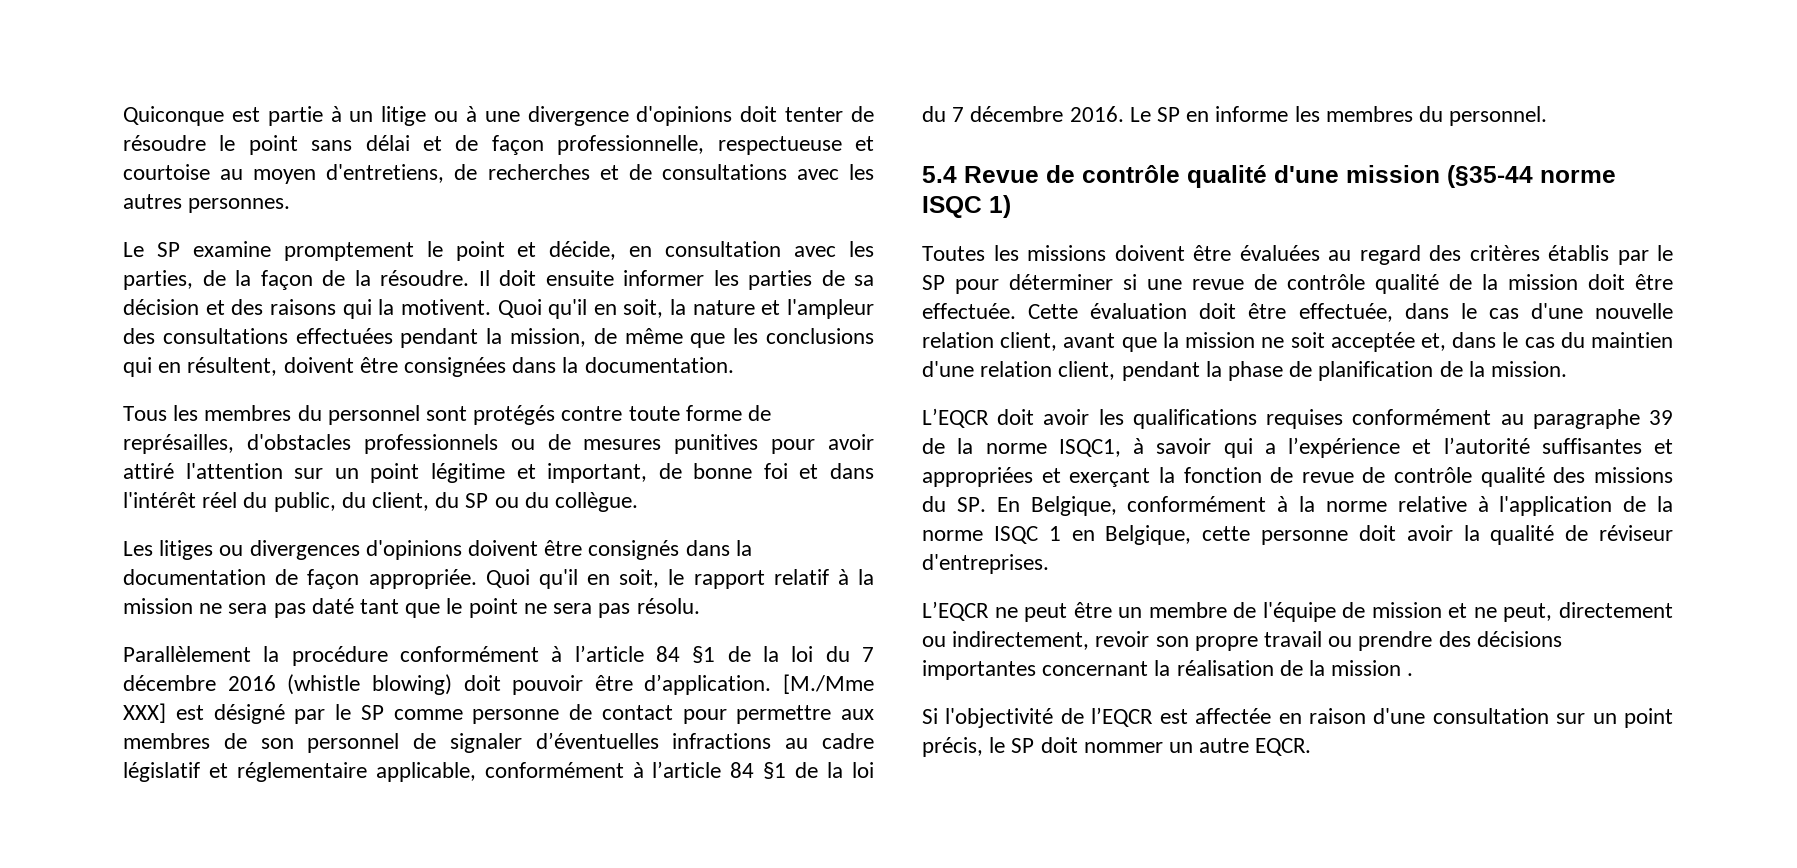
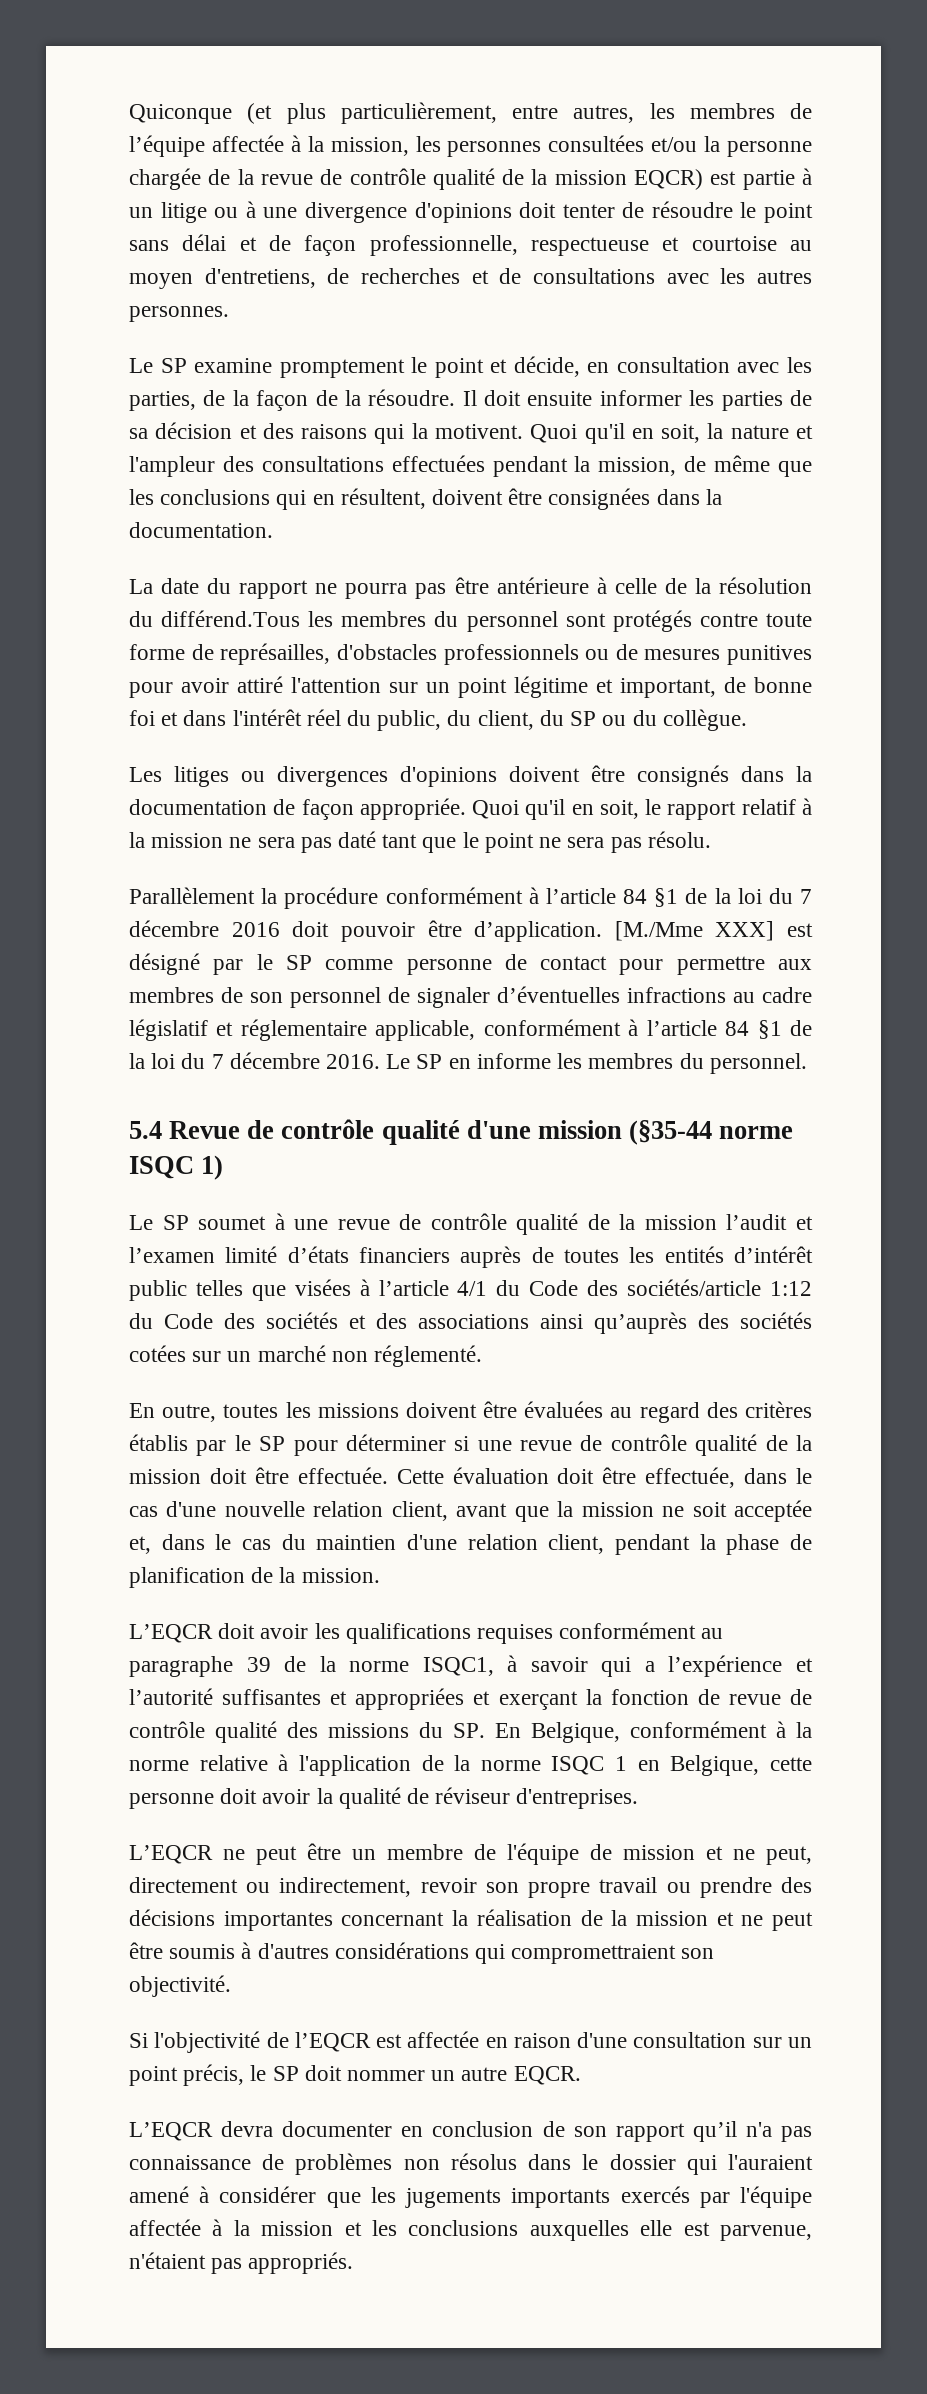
- Quiconque est partie à un litige ou à une divergence d'opinions doit tenter de résoudre le point sans délai et de façon professionnelle, respectueuse et courtoise au moyen d'entretiens, de recherches et de consultations avec les autres personnes.
+ Quiconque (et plus particulièrement, entre autres, les membres de l’équipe affectée à la mission, les personnes consultées et/ou la personne chargée de la revue de contrôle qualité de la mission EQCR) est partie à un litige ou à une divergence d'opinions doit tenter de résoudre le point sans délai et de façon professionnelle, respectueuse et courtoise au moyen d'entretiens, de recherches et de consultations avec les autres personnes.
- Tous les membres du personnel sont protégés contre toute forme de représailles, d'obstacles professionnels ou de mesures punitives pour avoir attiré l'attention sur un point légitime et important, de bonne foi et dans l'intérêt réel du public, du client, du SP ou du collègue.
+ La date du rapport ne pourra pas être antérieure à celle de la résolution du différend.Tous les membres du personnel sont protégés contre toute forme de représailles, d'obstacles professionnels ou de mesures punitives pour avoir attiré l'attention sur un point légitime et important, de bonne foi et dans l'intérêt réel du public, du client, du SP ou du collègue.
- Parallèlement la procédure conformément à l’article 84 §1 de la loi du 7 décembre 2016 (whistle blowing) doit pouvoir être d’application.
+ Parallèlement la procédure conformément à l’article 84 §1 de la loi du 7 décembre 2016 doit pouvoir être d’application.
- Toutes les missions doivent être évaluées au regard des critères établis par le SP pour déterminer si une revue de contrôle qualité de la mission doit être effectuée.
+ Le SP soumet à une revue de contrôle qualité de la mission l’audit et l’examen limité d’états financiers auprès de toutes les entités d’intérêt public telles que visées à l’article 4/1 du Code des sociétés/article 1:12 du Code des sociétés et des associations ainsi qu’auprès des sociétés cotées sur un marché non réglementé.
+ En outre, toutes les missions doivent être évaluées au regard des critères établis par le SP pour déterminer si une revue de contrôle qualité de la mission doit être effectuée.
- L’EQCR ne peut être un membre de l'équipe de mission et ne peut, directement ou indirectement, revoir son propre travail ou prendre des décisions importantes concernant la réalisation de la mission .
+ L’EQCR ne peut être un membre de l'équipe de mission et ne peut, directement ou indirectement, revoir son propre travail ou prendre des décisions importantes concernant la réalisation de la mission et ne peut être soumis à d'autres considérations qui compromettraient son objectivité.
+ L’EQCR devra documenter en conclusion de son rapport qu’il n'a pas connaissance de problèmes non résolus dans le dossier qui l'auraient amené à considérer que les jugements importants exercés par l'équipe affectée à la mission et les conclusions auxquelles elle est parvenue, n'étaient pas appropriés.

